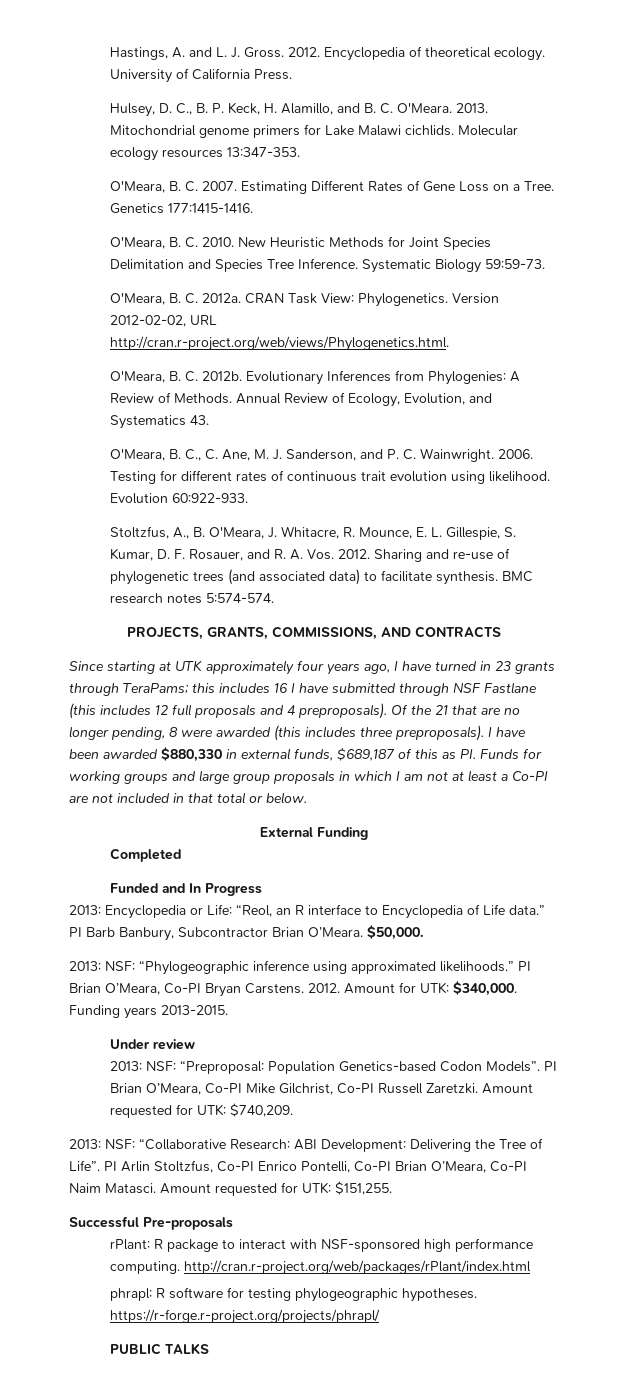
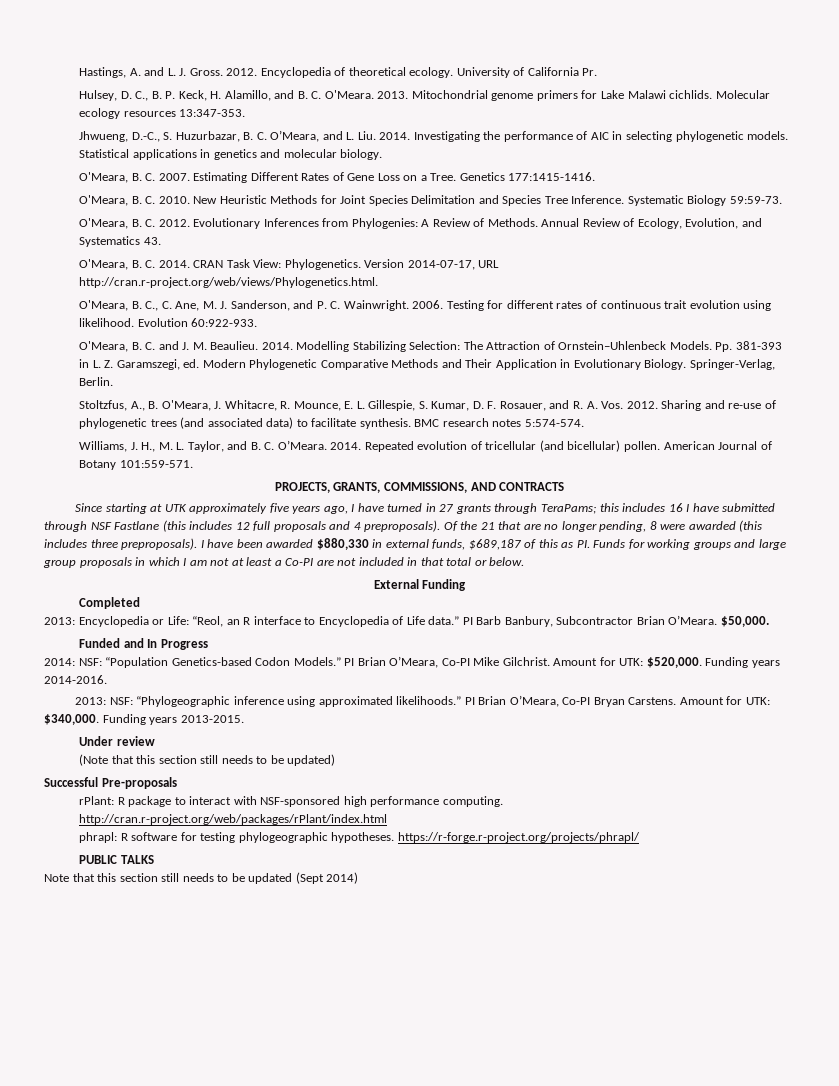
- University of California Press.
+ University of California Pr.
+ Jhwueng, D.-C., S. Huzurbazar, B. C. O’Meara, and L. Liu. 2014. Investigating the performance of AIC in selecting phylogenetic models. Statistical applications in genetics and molecular biology.
- O'Meara, B. C. 2012a. CRAN Task View: Phylogenetics. Version 2012-02-02, URL http://cran.r-project.org/web/views/Phylogenetics.html.
- O'Meara, B. C. 2012b.
+ O'Meara, B. C. 2012.
+ O'Meara, B. C. 2014. CRAN Task View: Phylogenetics. Version 2014-07-17, URL http://cran.r-project.org/web/views/Phylogenetics.html.
+ O'Meara, B. C. and J. M. Beaulieu. 2014. Modelling Stabilizing Selection: The Attraction of Ornstein–Uhlenbeck Models. Pp. 381-393 in L. Z. Garamszegi, ed. Modern Phylogenetic Comparative Methods and Their Application in Evolutionary Biology. Springer-Verlag, Berlin.
+ Williams, J. H., M. L. Taylor, and B. C. O’Meara. 2014. Repeated evolution of tricellular (and bicellular) pollen. American Journal of Botany 101:559-571.
- Since starting at UTK approximately four years ago, I have turned in 23 grants through TeraPams; this includes 16 I have submitted through NSF Fastlane (this includes 12 full proposals and 4 preproposals).
+ Since starting at UTK approximately five years ago, I have turned in 27 grants through TeraPams; this includes 16 I have submitted through NSF Fastlane (this includes 12 full proposals and 4 preproposals).
- Funded and In Progress
+ Funded and In Progress
+ 2014: NSF: “Population Genetics-based Codon Models.” PI Brian O’Meara, Co-PI Mike Gilchrist. Amount for UTK: $520,000. Funding years 2014-2016.
- PI Brian O’Meara, Co-PI Bryan Carstens. 2012.
+ PI Brian O’Meara, Co-PI Bryan Carstens.
- 2013: NSF: “Preproposal: Population Genetics-based Codon Models”. PI Brian O’Meara, Co-PI Mike Gilchrist, Co-PI Russell Zaretzki. Amount requested for UTK: $740,209.
- 2013: NSF: “Collaborative Research: ABI Development: Delivering the Tree of Life”. PI Arlin Stoltzfus, Co-PI Enrico Pontelli, Co-PI Brian O’Meara, Co-PI Naim Matasci. Amount requested for UTK: $151,255.
+ (Note that this section still needs to be updated)
+ Note that this section still needs to be updated (Sept 2014)

